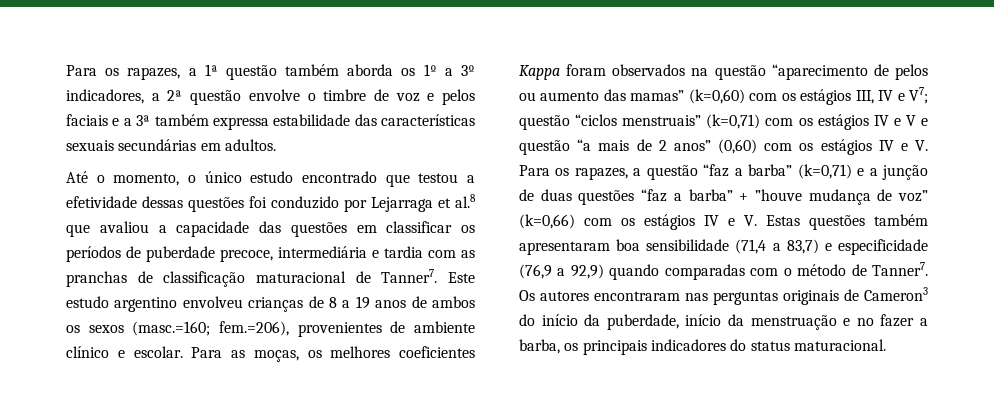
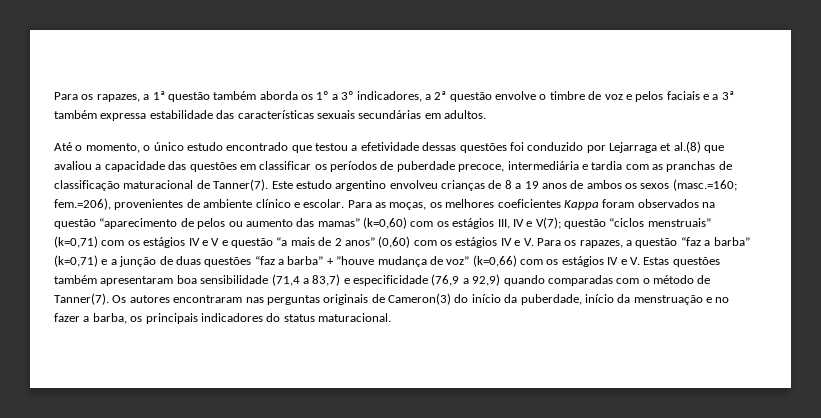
- Até o momento, o único estudo encontrado que testou a efetividade dessas questões foi conduzido por Lejarraga et al.8 que avaliou a capacidade das questões em classificar os períodos de puberdade precoce, intermediária e tardia com as pranchas de classificação maturacional de Tanner7.
+ Até o momento, o único estudo encontrado que testou a efetividade dessas questões foi conduzido por Lejarraga et al.(8) que avaliou a capacidade das questões em classificar os períodos de puberdade precoce, intermediária e tardia com as pranchas de classificação maturacional de Tanner(7).
- Para as moças, os melhores coeficientes Kappa foram observados na questão “aparecimento de pelos ou aumento das mamas” (k=0,60) com os estágios III, IV e V7;
+ Para as moças, os melhores coeficientes Kappa foram observados na questão “aparecimento de pelos ou aumento das mamas” (k=0,60) com os estágios III, IV e V(7);
- questão “ciclos menstruais” (k=0,71) com os estágios IV e V e questão “a mais de 2 anos” (0,60) com os estágios IV e V. Para os rapazes, a questão “faz a barba” (k=0,71) e a junção de duas questões “faz a barba” + ”houve mudança de voz” (k=0,66) com os estágios IV e V. Estas questões também apresentaram boa sensibilidade (71,4 a 83,7) e especificidade (76,9 a 92,9) quando comparadas com o método de Tanner7.
+ questão “ciclos menstruais” (k=0,71) com os estágios IV e V e questão “a mais de 2 anos” (0,60) com os estágios IV e V. Para os rapazes, a questão “faz a barba” (k=0,71) e a junção de duas questões “faz a barba” + ”houve mudança de voz” (k=0,66) com os estágios IV e V. Estas questões também apresentaram boa sensibilidade (71,4 a 83,7) e especificidade (76,9 a 92,9) quando comparadas com o método de Tanner(7).
- Os autores encontraram nas perguntas originais de Cameron3 do início da puberdade, início da menstruação e no fazer a barba, os principais indicadores do status maturacional.
+ Os autores encontraram nas perguntas originais de Cameron(3) do início da puberdade, início da menstruação e no fazer a barba, os principais indicadores do status maturacional.

